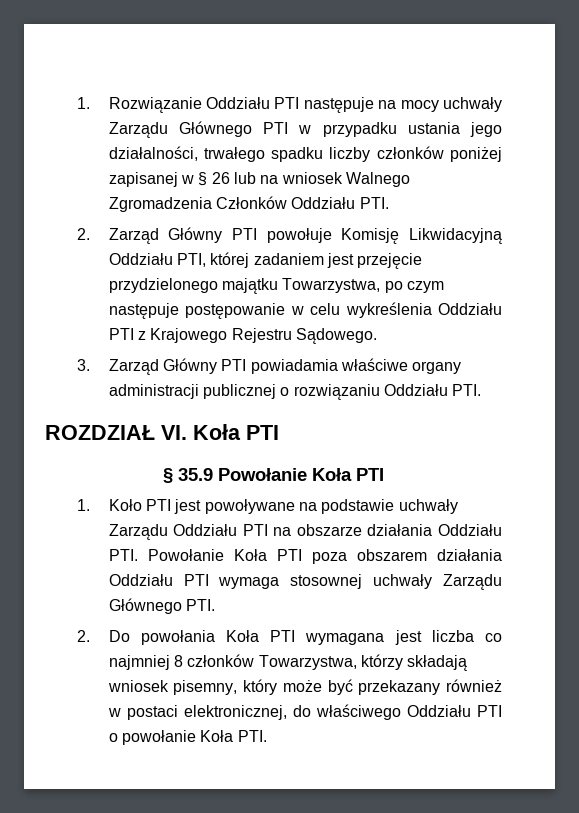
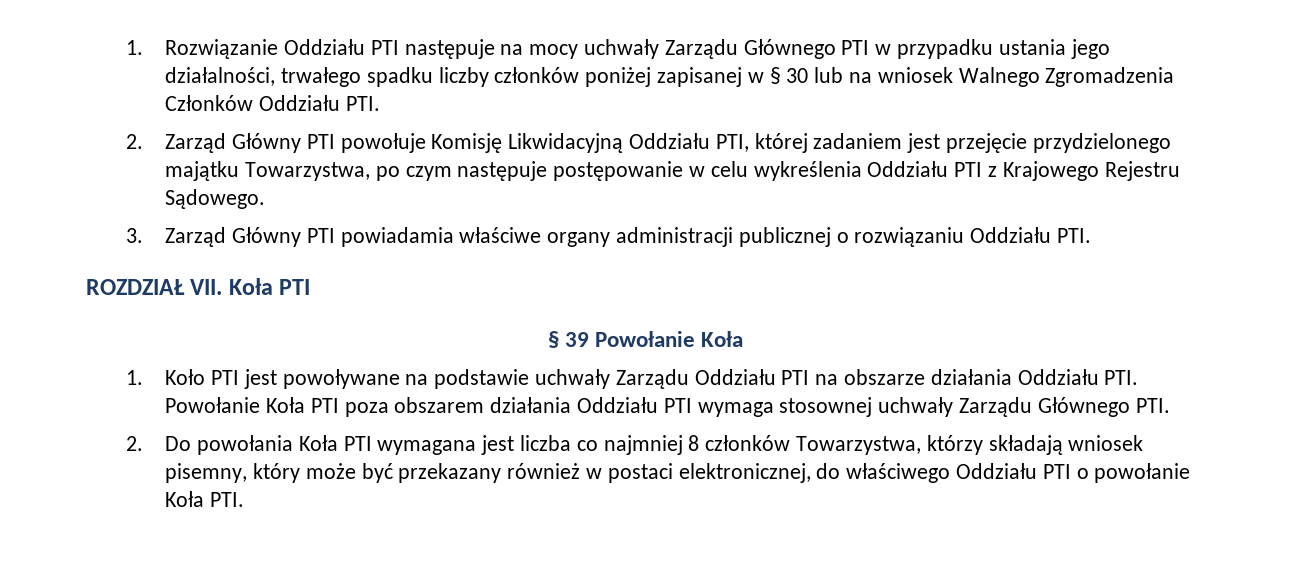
- 1. Rozwiązanie Oddziału PTI następuje na mocy uchwały Zarządu Głównego PTI w przypadku ustania jego działalności, trwałego spadku liczby członków poniżej zapisanej w § 26 lub na wniosek Walnego Zgromadzenia Członków Oddziału PTI.
+ 1. Rozwiązanie Oddziału PTI następuje na mocy uchwały Zarządu Głównego PTI w przypadku ustania jego działalności, trwałego spadku liczby członków poniżej zapisanej w § 30 lub na wniosek Walnego Zgromadzenia Członków Oddziału PTI.
- ROZDZIAŁ VI. Koła PTI
+ ROZDZIAŁ VII. Koła PTI
- § 35.9 Powołanie Koła PTI
+ § 39 Powołanie Koła

